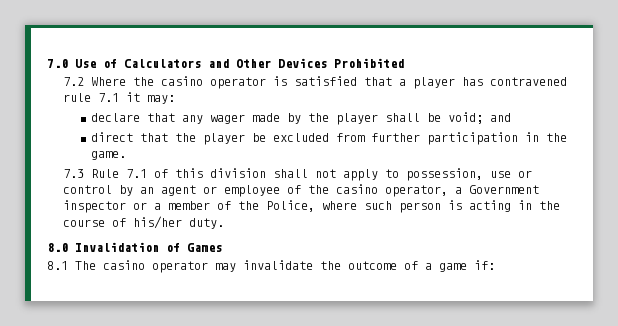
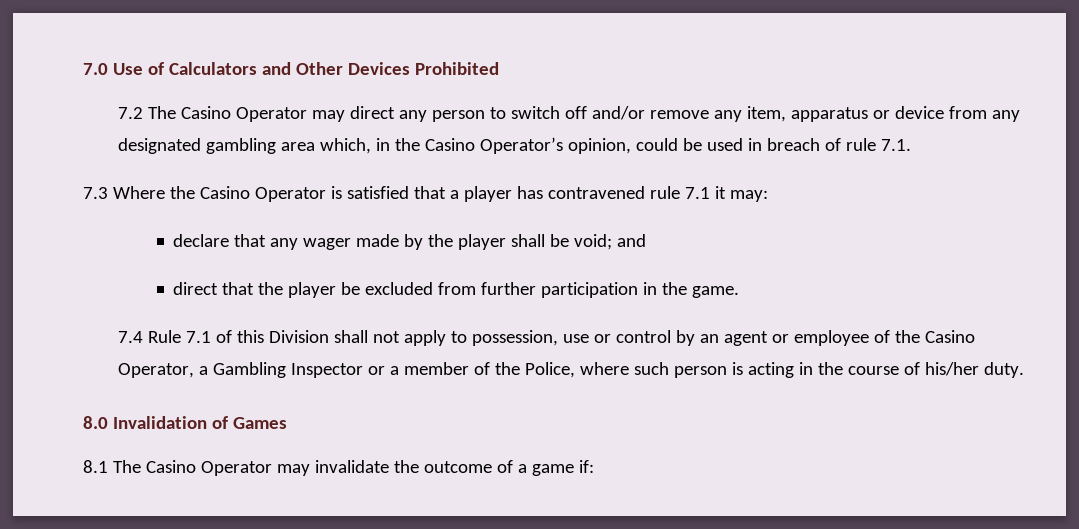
- 7.2 Where the casino operator is satisfied that a player has contravened rule 7.1 it may:
+ 7.2 The Casino Operator may direct any person to switch off and/or remove any item, apparatus or device from any designated gambling area which, in the Casino Operator’s opinion, could be used in breach of rule 7.1.
+ 7.3 Where the Casino Operator is satisfied that a player has contravened rule 7.1 it may:
- 7.3 Rule 7.1 of this division shall not apply to possession, use or control by an agent or employee of the casino operator, a Government inspector or a member of the Police, where such person is acting in the course of his/her duty.
+ 7.4 Rule 7.1 of this Division shall not apply to possession, use or control by an agent or employee of the Casino Operator, a Gambling Inspector or a member of the Police, where such person is acting in the course of his/her duty.
- 8.1 The casino operator may invalidate the outcome of a game if:
+ 8.1 The Casino Operator may invalidate the outcome of a game if:

